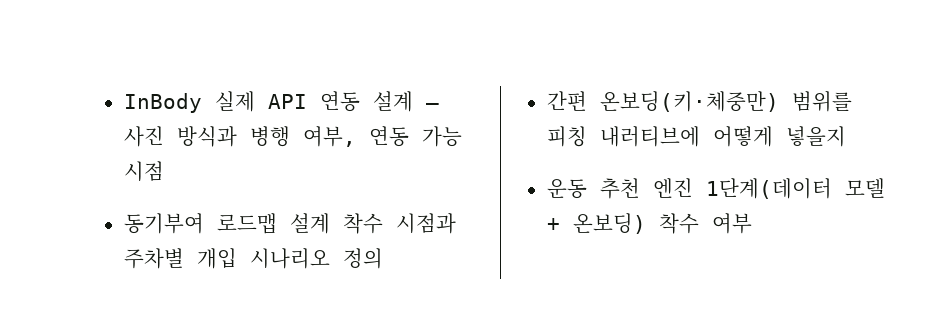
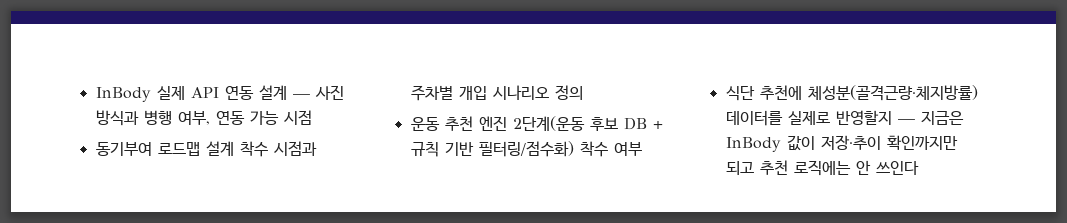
- 간편 온보딩(키·체중만) 범위를 피칭 내러티브에 어떻게 넣을지
- 운동 추천 엔진 1단계(데이터 모델 + 온보딩) 착수 여부
+ 운동 추천 엔진 2단계(운동 후보 DB + 규칙 기반 필터링/점수화) 착수 여부
+ 식단 추천에 체성분(골격근량·체지방률) 데이터를 실제로 반영할지 — 지금은 InBody 값이 저장·추이 확인까지만 되고 추천 로직에는 안 쓰인다

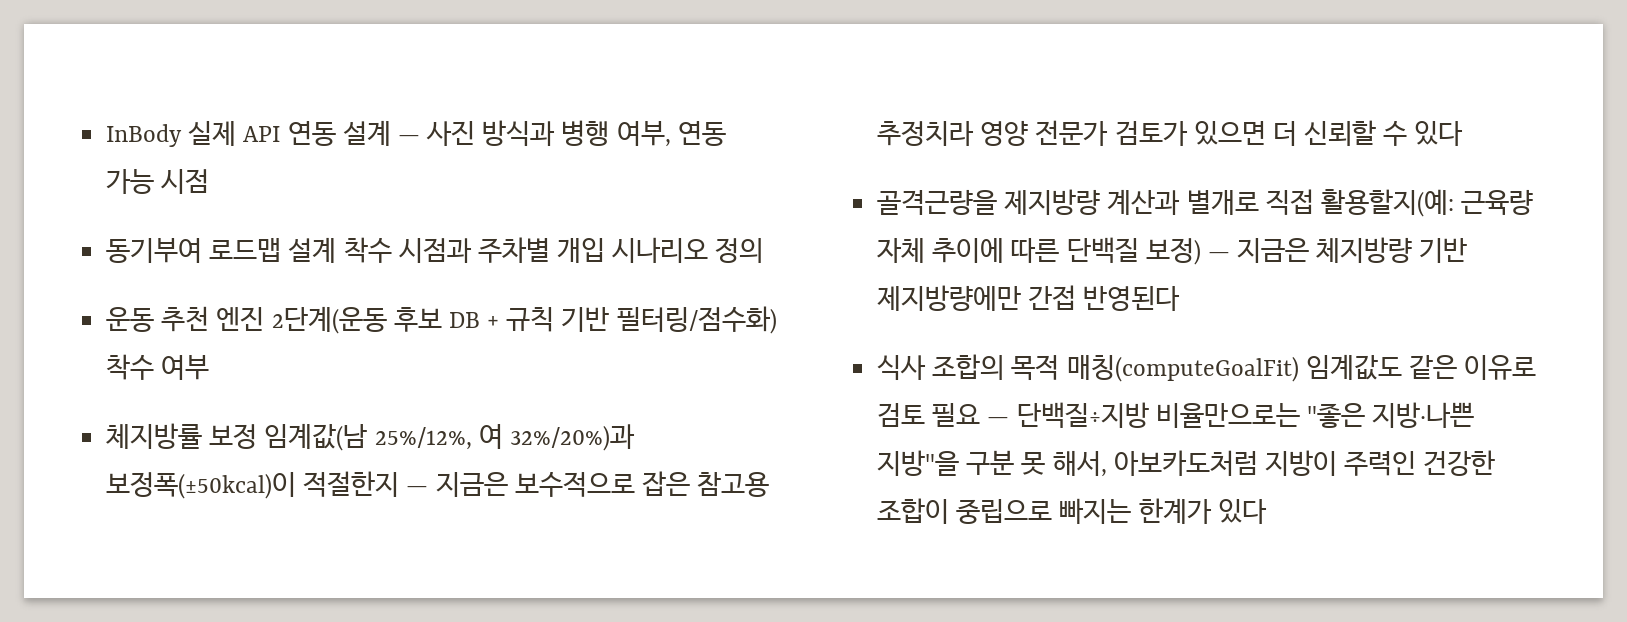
- 식단 추천에 체성분(골격근량·체지방률) 데이터를 실제로 반영할지 — 지금은 InBody 값이 저장·추이 확인까지만 되고 추천 로직에는 안 쓰인다
+ 체지방률 보정 임계값(남 25%/12%, 여 32%/20%)과 보정폭(±50kcal)이 적절한지 — 지금은 보수적으로 잡은 참고용 추정치라 영양 전문가 검토가 있으면 더 신뢰할 수 있다
+ 골격근량을 제지방량 계산과 별개로 직접 활용할지(예: 근육량 자체 추이에 따른 단백질 보정) — 지금은 체지방량 기반 제지방량에만 간접 반영된다
+ 식사 조합의 목적 매칭(computeGoalFit) 임계값도 같은 이유로 검토 필요 — 단백질÷지방 비율만으로는 "좋은 지방·나쁜 지방"을 구분 못 해서, 아보카도처럼 지방이 주력인 건강한 조합이 중립으로 빠지는 한계가 있다

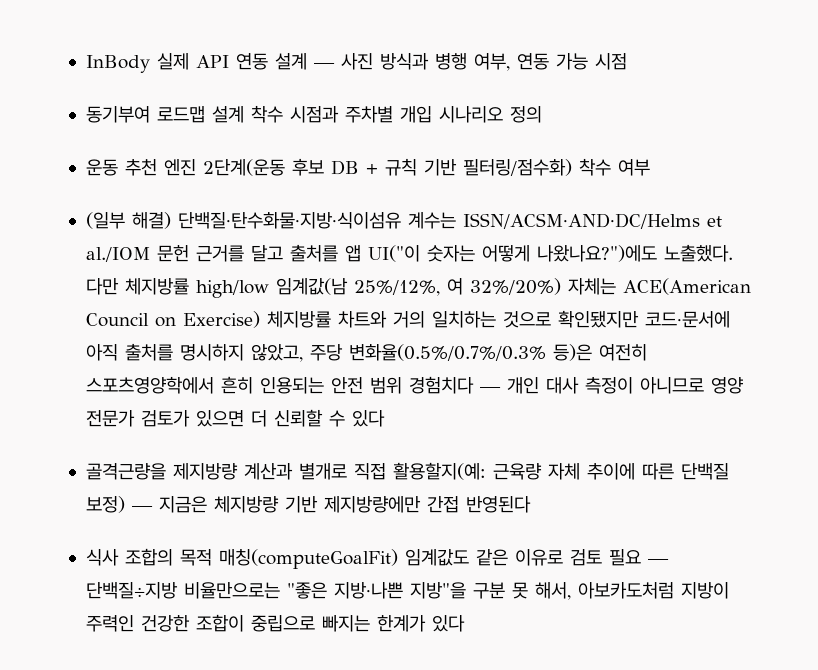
- 체지방률 보정 임계값(남 25%/12%, 여 32%/20%)과 보정폭(±50kcal)이 적절한지 — 지금은 보수적으로 잡은 참고용 추정치라 영양 전문가 검토가 있으면 더 신뢰할 수 있다
+ (일부 해결) 단백질·탄수화물·지방·식이섬유 계수는 ISSN/ACSM·AND·DC/Helms et al./IOM 문헌 근거를 달고 출처를 앱 UI("이 숫자는 어떻게 나왔나요?")에도 노출했다. 다만 체지방률 high/low 임계값(남 25%/12%, 여 32%/20%) 자체는 ACE(American Council on Exercise) 체지방률 차트와 거의 일치하는 것으로 확인됐지만 코드·문서에 아직 출처를 명시하지 않았고, 주당 변화율(0.5%/0.7%/0.3% 등)은 여전히 스포츠영양학에서 흔히 인용되는 안전 범위 경험치다 — 개인 대사 측정이 아니므로 영양 전문가 검토가 있으면 더 신뢰할 수 있다

